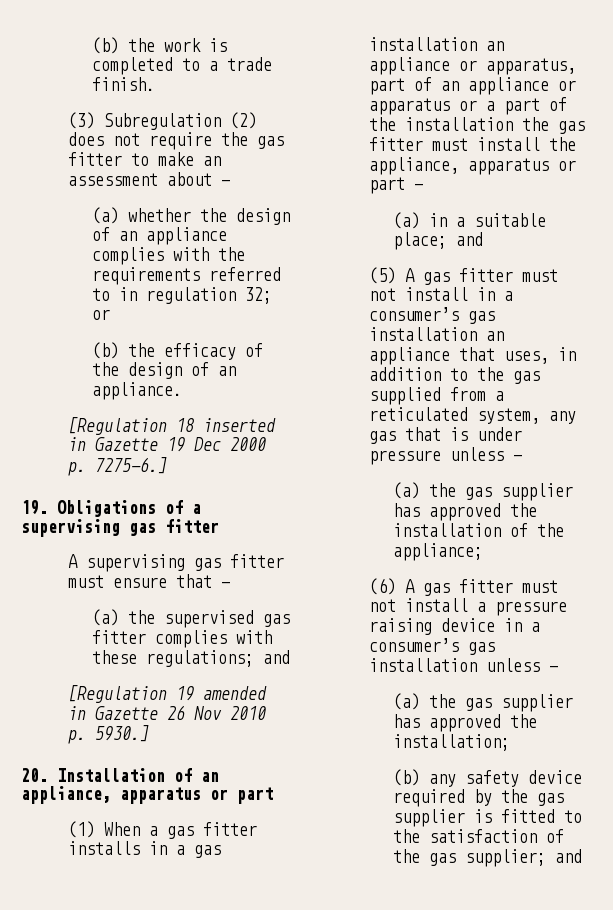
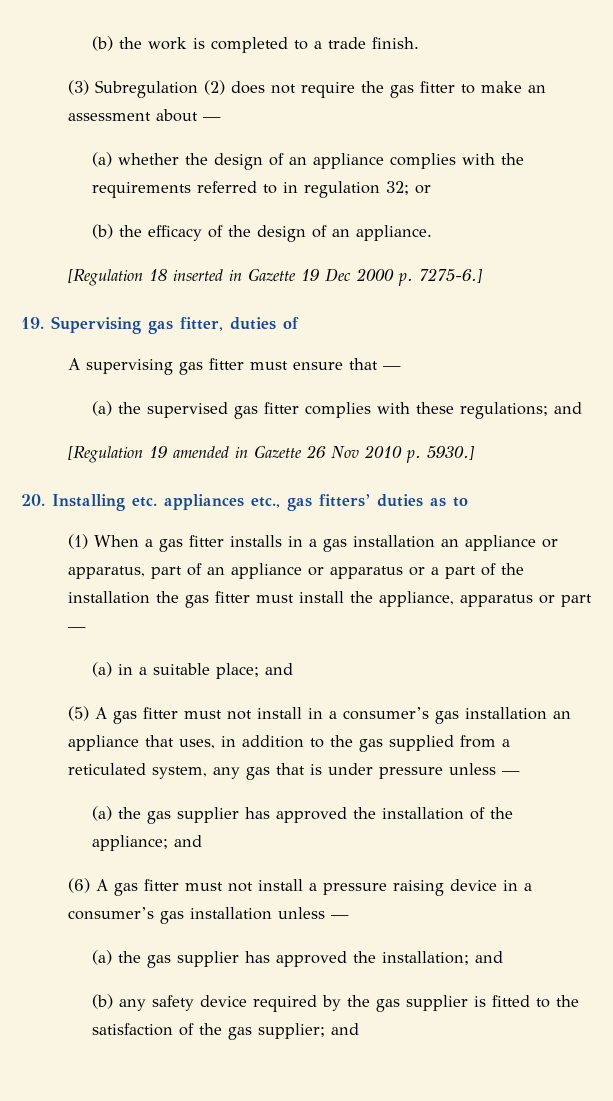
- 19. Obligations of a supervising gas fitter
+ 19. Supervising gas fitter, duties of
- 20. Installation of an appliance, apparatus or part
+ 20. Installing etc. appliances etc., gas fitters’ duties as to
- (a) the gas supplier has approved the installation of the appliance;
+ (a) the gas supplier has approved the installation of the appliance; and
- (a) the gas supplier has approved the installation;
+ (a) the gas supplier has approved the installation; and

